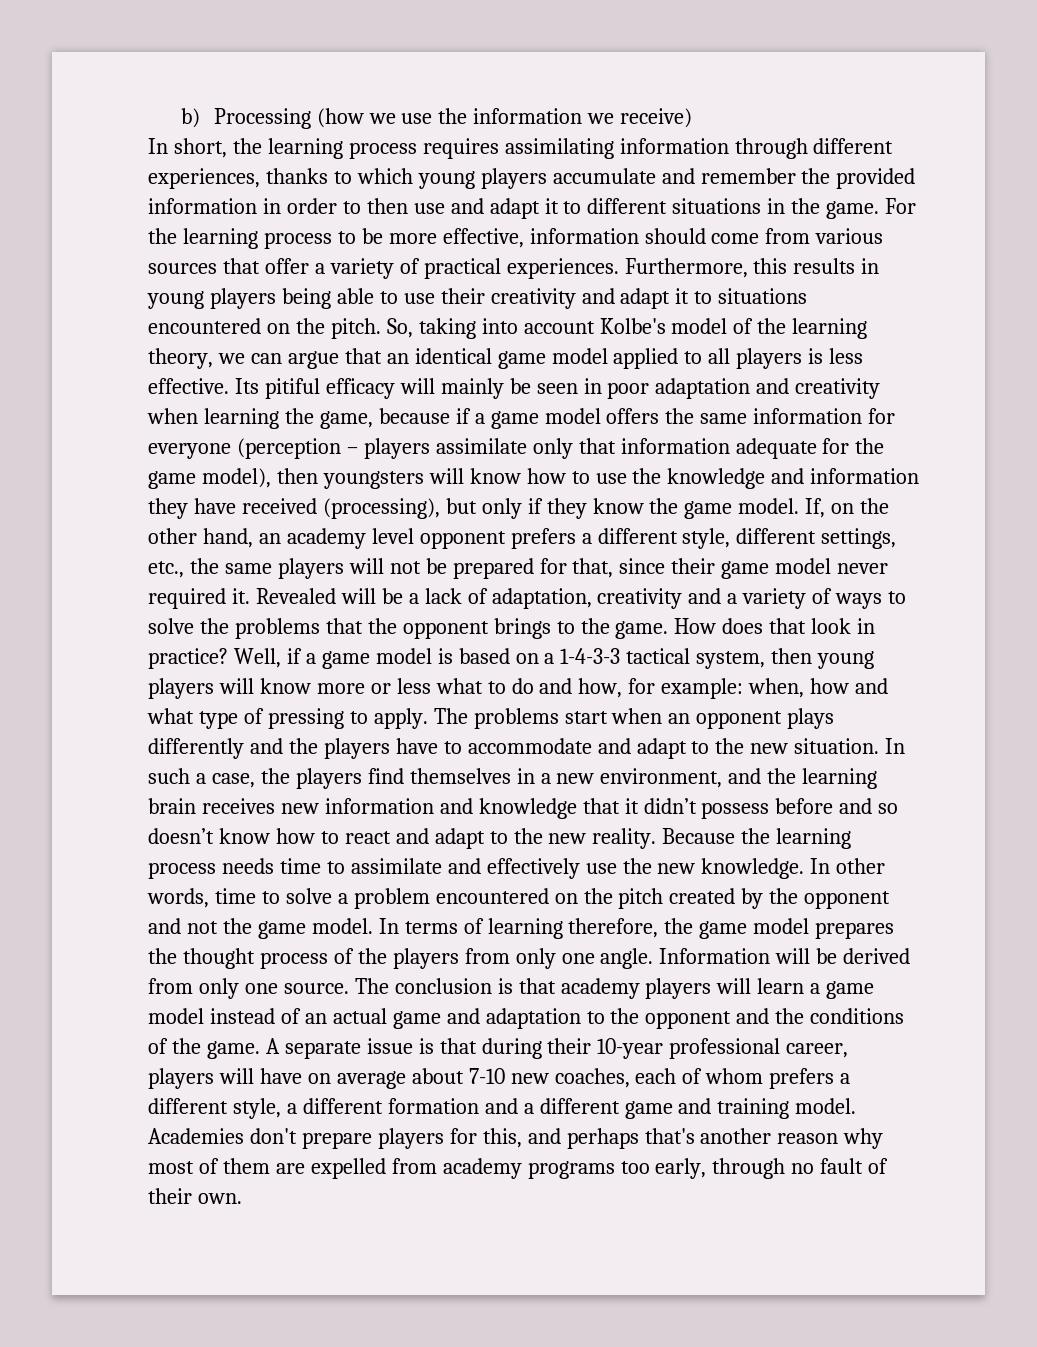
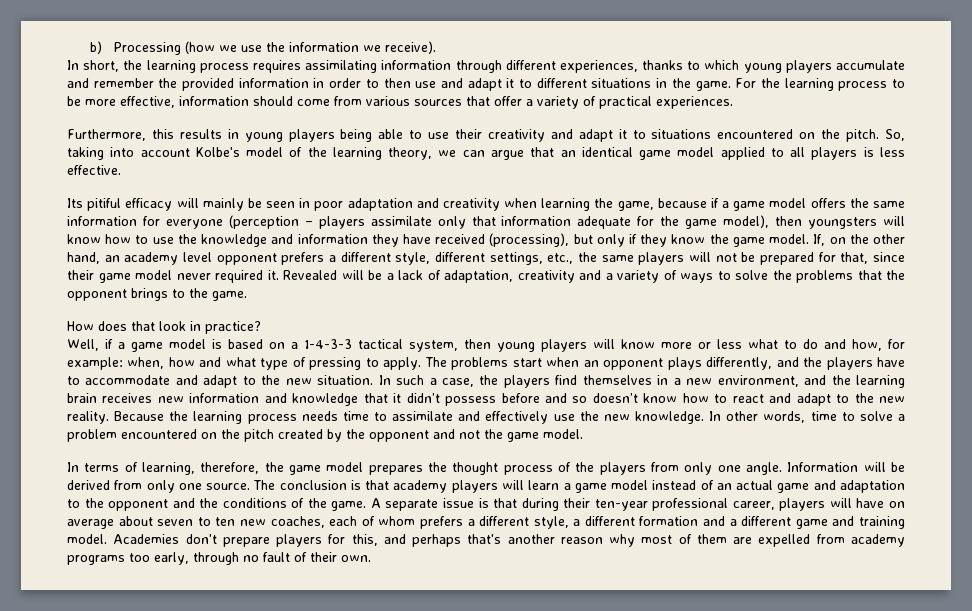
- b) Processing (how we use the information we receive)
+ b) Processing (how we use the information we receive).
- For the learning process to be more effective, information should come from various sources that offer a variety of practical experiences. Furthermore, this results in young players being able to use their creativity and adapt it to situations encountered on the pitch.
+ For the learning process to be more effective, information should come from various sources that offer a variety of practical experiences.
+ Furthermore, this results in young players being able to use their creativity and adapt it to situations encountered on the pitch.
- So, taking into account Kolbe's model of the learning theory, we can argue that an identical game model applied to all players is less effective. Its pitiful efficacy will mainly be seen in poor adaptation and creativity when learning the game, because if a game model offers the same information for everyone (perception – players assimilate only that information adequate for the game model), then youngsters will know how to use the knowledge and information they have received (processing), but only if they know the game model.
+ So, taking into account Kolbe's model of the learning theory, we can argue that an identical game model applied to all players is less effective.
+ Its pitiful efficacy will mainly be seen in poor adaptation and creativity when learning the game, because if a game model offers the same information for everyone (perception – players assimilate only that information adequate for the game model), then youngsters will know how to use the knowledge and information they have received (processing), but only if they know the game model.
- Revealed will be a lack of adaptation, creativity and a variety of ways to solve the problems that the opponent brings to the game. How does that look in practice? Well, if a game model is based on a 1-4-3-3 tactical system, then young players will know more or less what to do and how, for example:
+ Revealed will be a lack of adaptation, creativity and a variety of ways to solve the problems that the opponent brings to the game.
+ How does that look in practice?
+ Well, if a game model is based on a 1-4-3-3 tactical system, then young players will know more or less what to do and how, for example:
- The problems start when an opponent plays differently and the players have to accommodate and adapt to the new situation.
+ The problems start when an opponent plays differently, and the players have to accommodate and adapt to the new situation.
- In other words, time to solve a problem encountered on the pitch created by the opponent and not the game model. In terms of learning therefore, the game model prepares the thought process of the players from only one angle.
+ In other words, time to solve a problem encountered on the pitch created by the opponent and not the game model.
+ In terms of learning, therefore, the game model prepares the thought process of the players from only one angle.
- A separate issue is that during their 10-year professional career, players will have on average about 7-10 new coaches, each of whom prefers a different style, a different formation and a different game and training model.
+ A separate issue is that during their ten-year professional career, players will have on average about seven to ten new coaches, each of whom prefers a different style, a different formation and a different game and training model.

